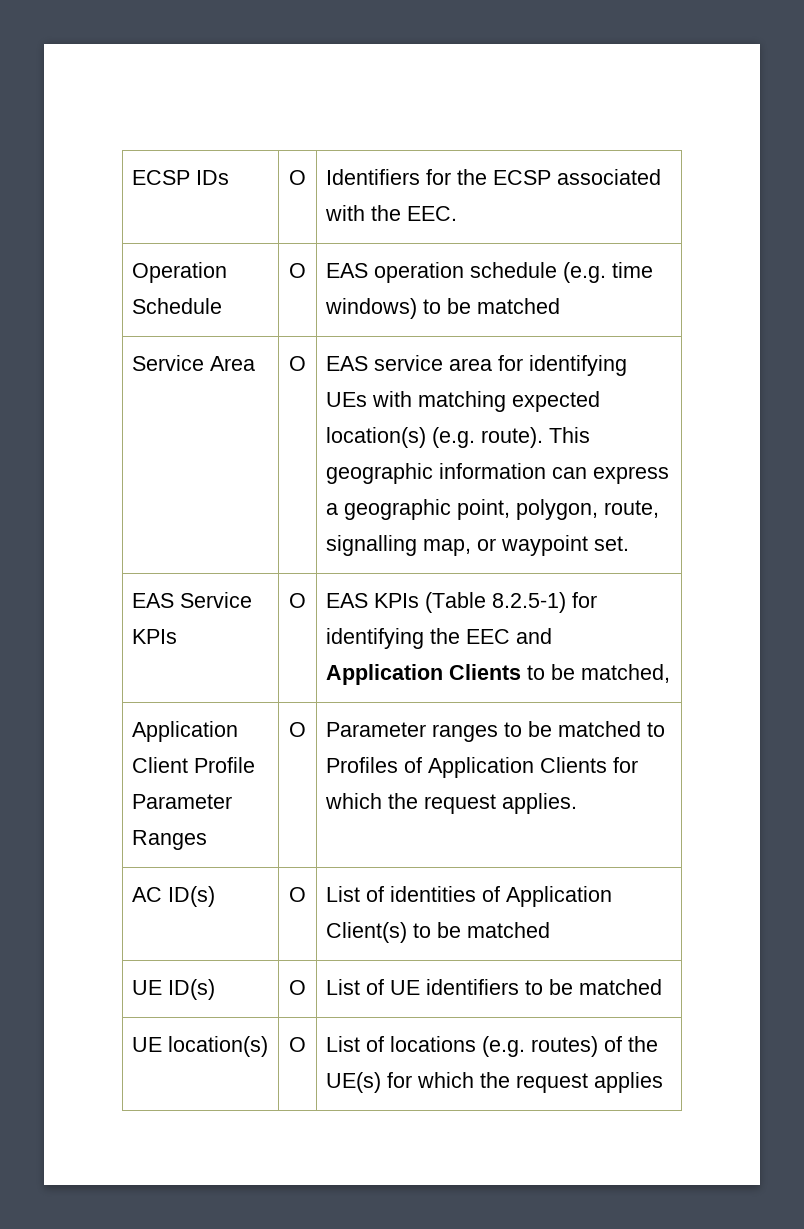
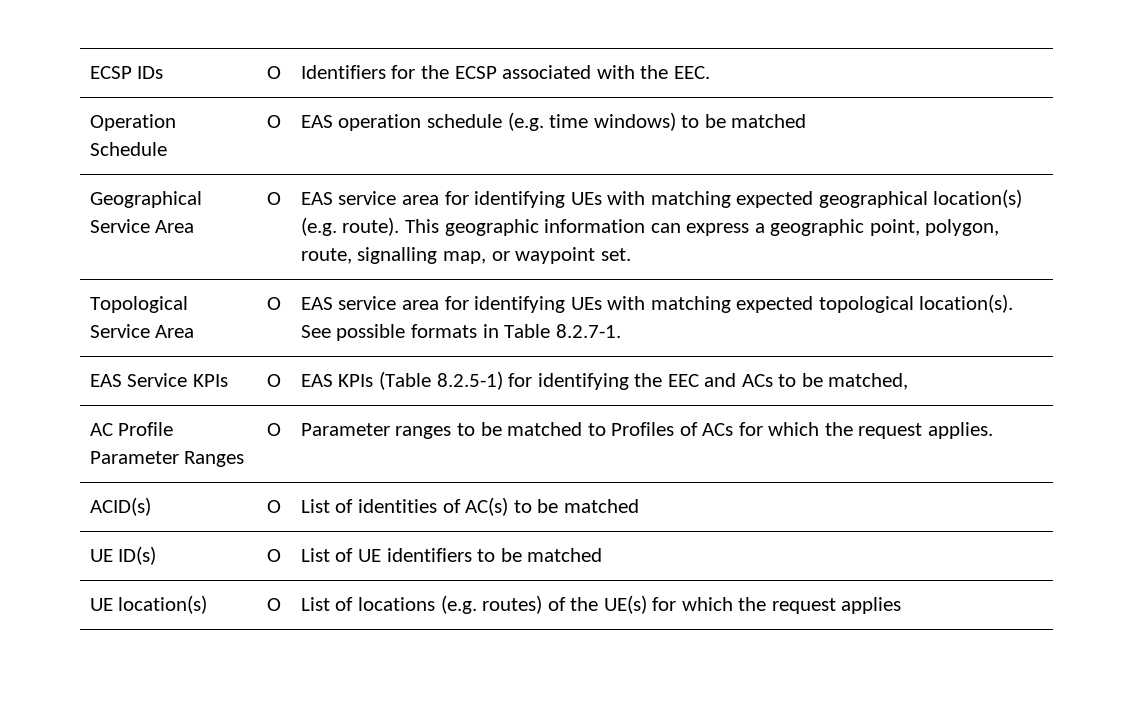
- Service Area | O | EAS service area for identifying UEs with matching expected location(s) (e.g. route). This geographic information can express a geographic point, polygon, route, signalling map, or waypoint set.
+ Geographical Service Area | O | EAS service area for identifying UEs with matching expected geographical location(s) (e.g. route). This geographic information can express a geographic point, polygon, route, signalling map, or waypoint set.
+ Topological Service Area | O | EAS service area for identifying UEs with matching expected topological location(s). See possible formats in Table 8.2.7-1.
- EAS Service KPIs | O | EAS KPIs (Table 8.2.5-1) for identifying the EEC and Application Clients to be matched,
+ EAS Service KPIs | O | EAS KPIs (Table 8.2.5-1) for identifying the EEC and ACs to be matched,
- Application Client Profile Parameter Ranges | O | Parameter ranges to be matched to Profiles of Application Clients for which the request applies.
+ AC Profile Parameter Ranges | O | Parameter ranges to be matched to Profiles of ACs for which the request applies.
- AC ID(s) | O | List of identities of Application Client(s) to be matched
+ ACID(s) | O | List of identities of AC(s) to be matched

